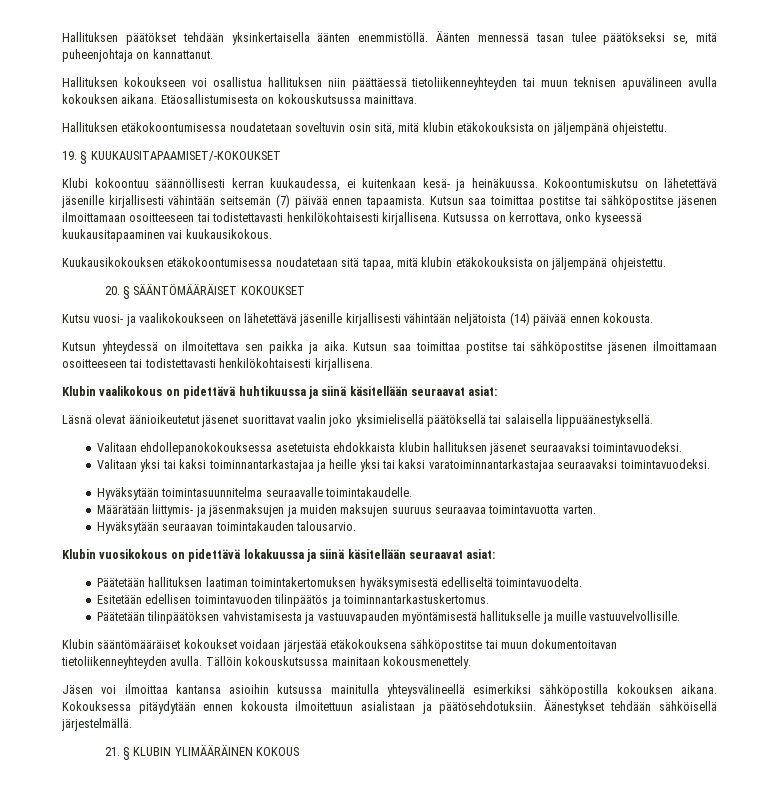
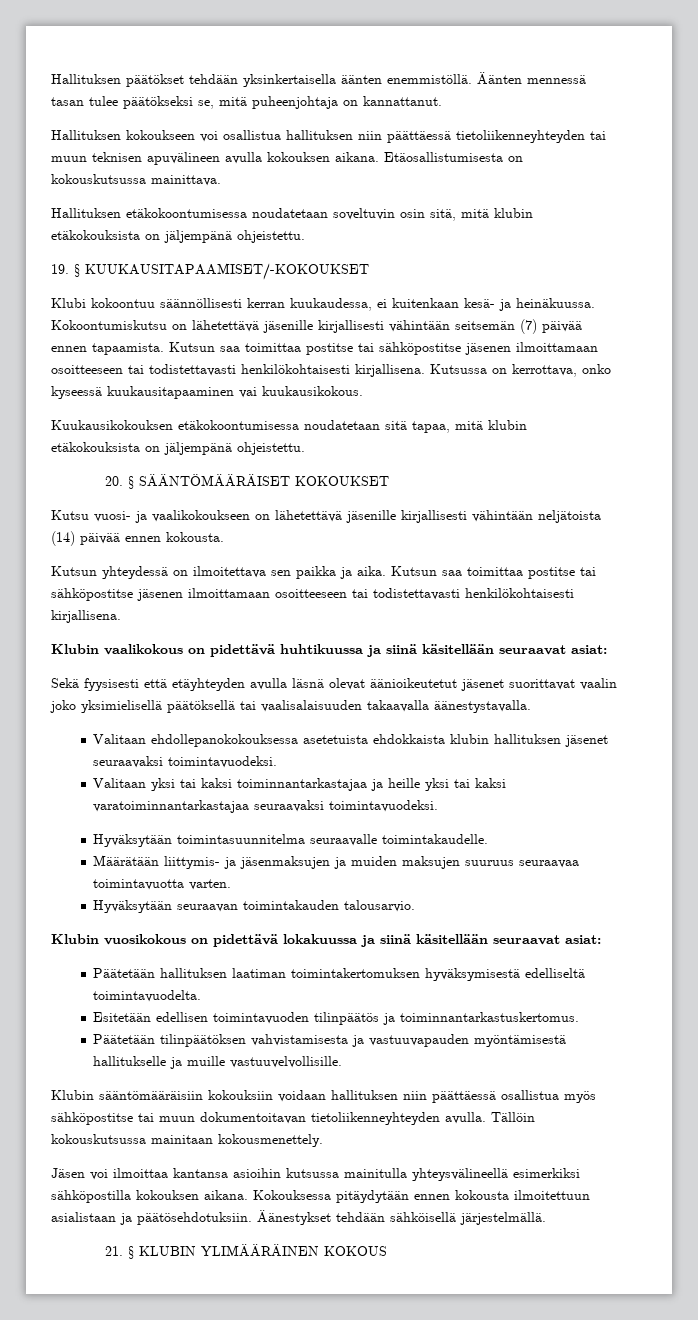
- Läsnä olevat äänioikeutetut jäsenet suorittavat vaalin joko yksimielisellä päätöksellä tai salaisella lippuäänestyksellä.
+ Sekä fyysisesti että etäyhteyden avulla läsnä olevat äänioikeutetut jäsenet suorittavat vaalin joko yksimielisellä päätöksellä tai vaalisalaisuuden takaavalla äänestystavalla.
- Klubin sääntömääräiset kokoukset voidaan järjestää etäkokouksena sähköpostitse tai muun dokumentoitavan tietoliikenneyhteyden avulla.
+ Klubin sääntömääräisiin kokouksiin voidaan hallituksen niin päättäessä osallistua myös sähköpostitse tai muun dokumentoitavan tietoliikenneyhteyden avulla.

